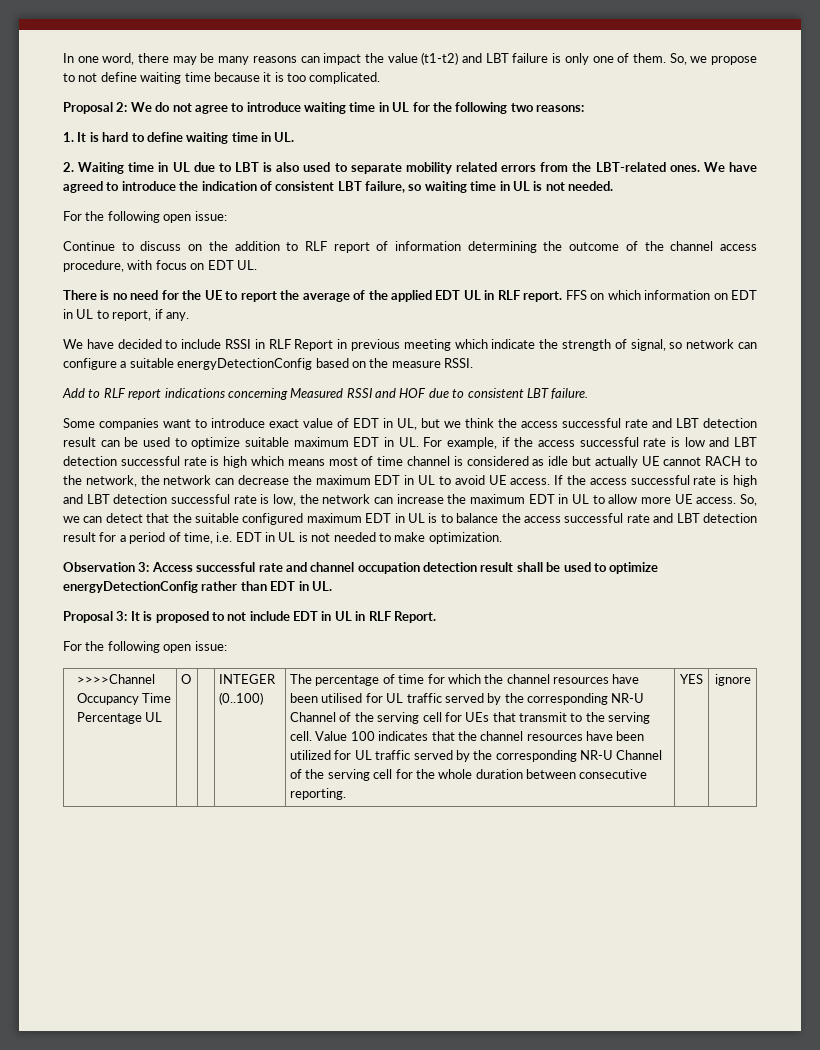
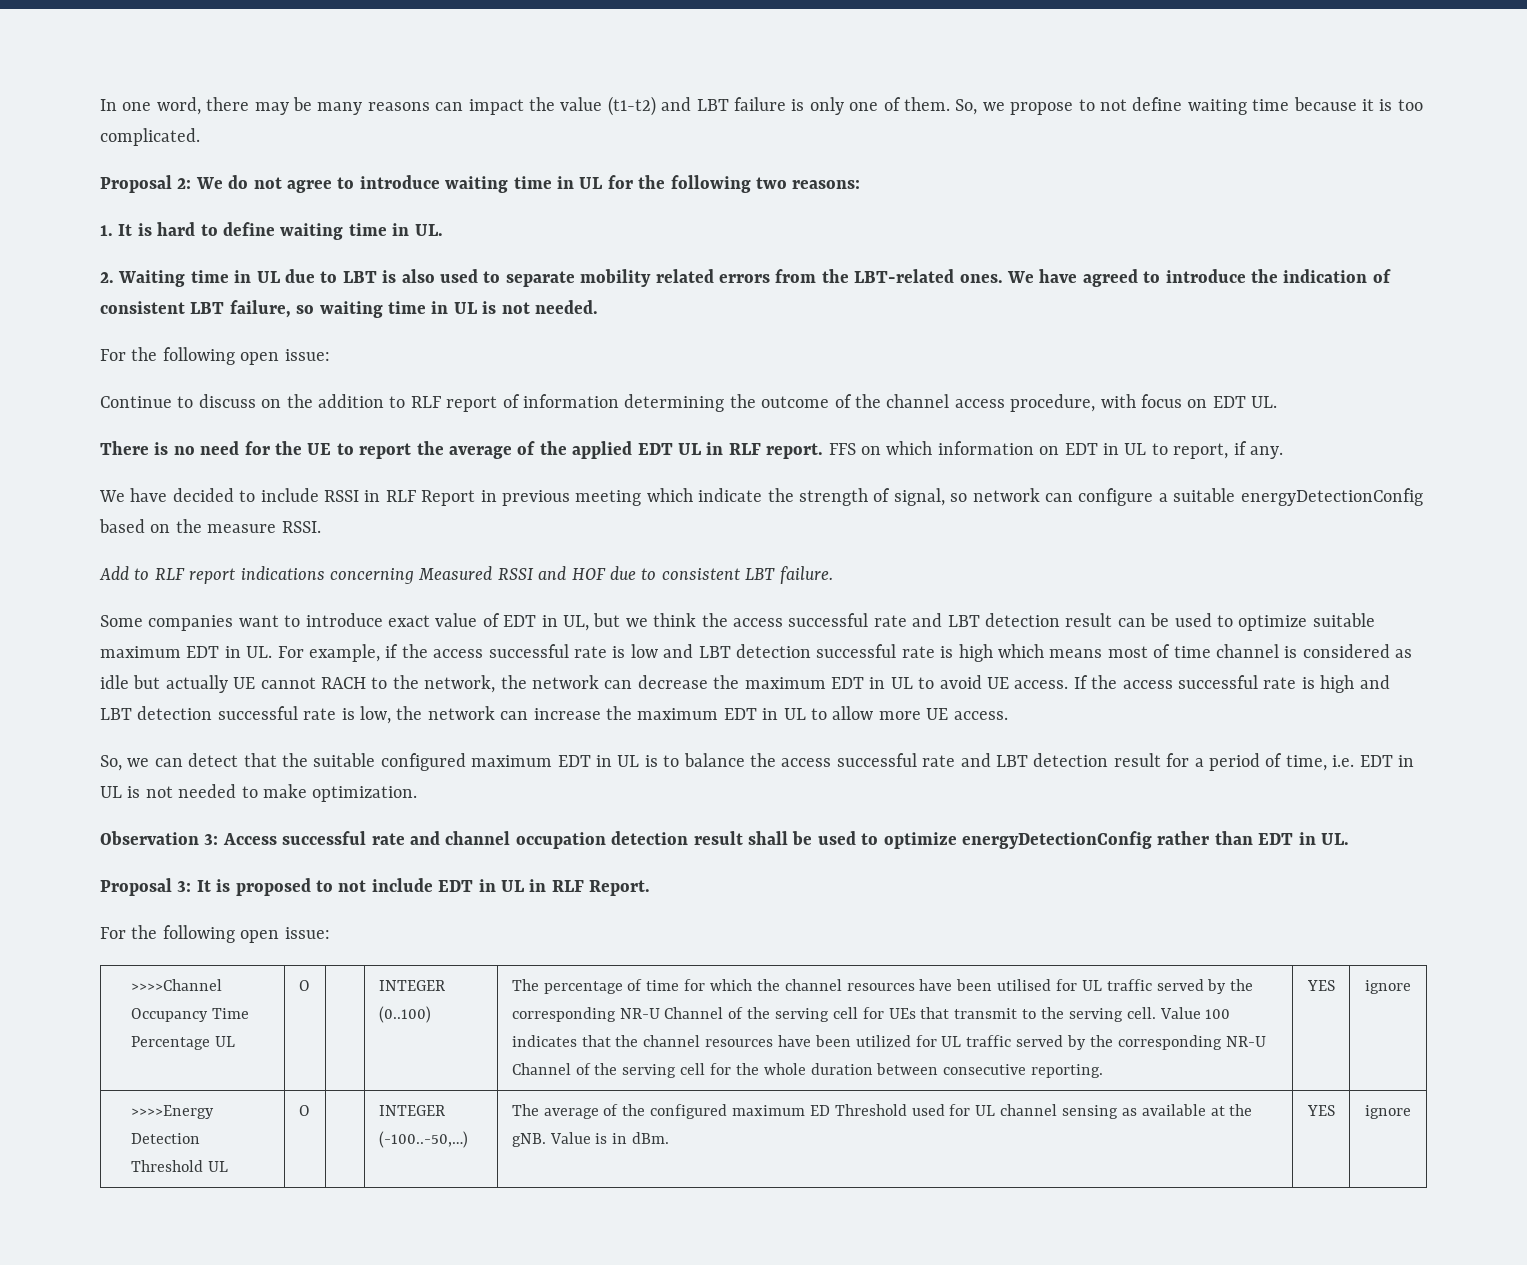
- If the access successful rate is high and LBT detection successful rate is low, the network can increase the maximum EDT in UL to allow more UE access. So, we can detect that the suitable configured maximum EDT in UL is to balance the access successful rate and LBT detection result for a period of time, i.e. EDT in UL is not needed to make optimization.
+ If the access successful rate is high and LBT detection successful rate is low, the network can increase the maximum EDT in UL to allow more UE access.
+ So, we can detect that the suitable configured maximum EDT in UL is to balance the access successful rate and LBT detection result for a period of time, i.e. EDT in UL is not needed to make optimization.
+ >>>>Energy Detection Threshold UL | O | | INTEGER (-100..-50,…) | The average of the configured maximum ED Threshold used for UL channel sensing as available at the gNB. Value is in dBm. | YES | ignore

